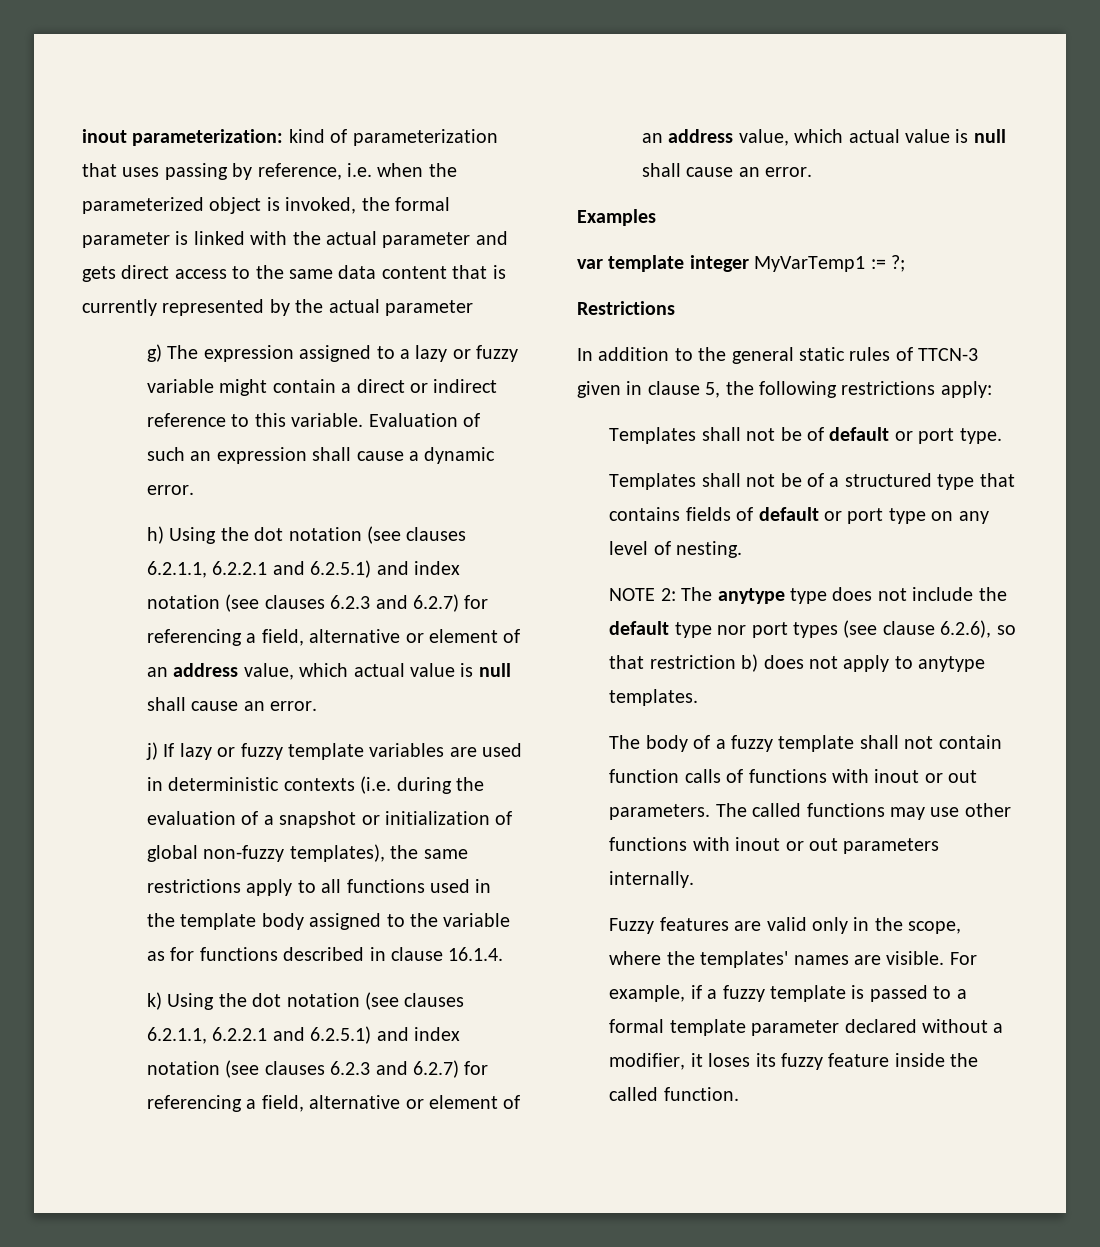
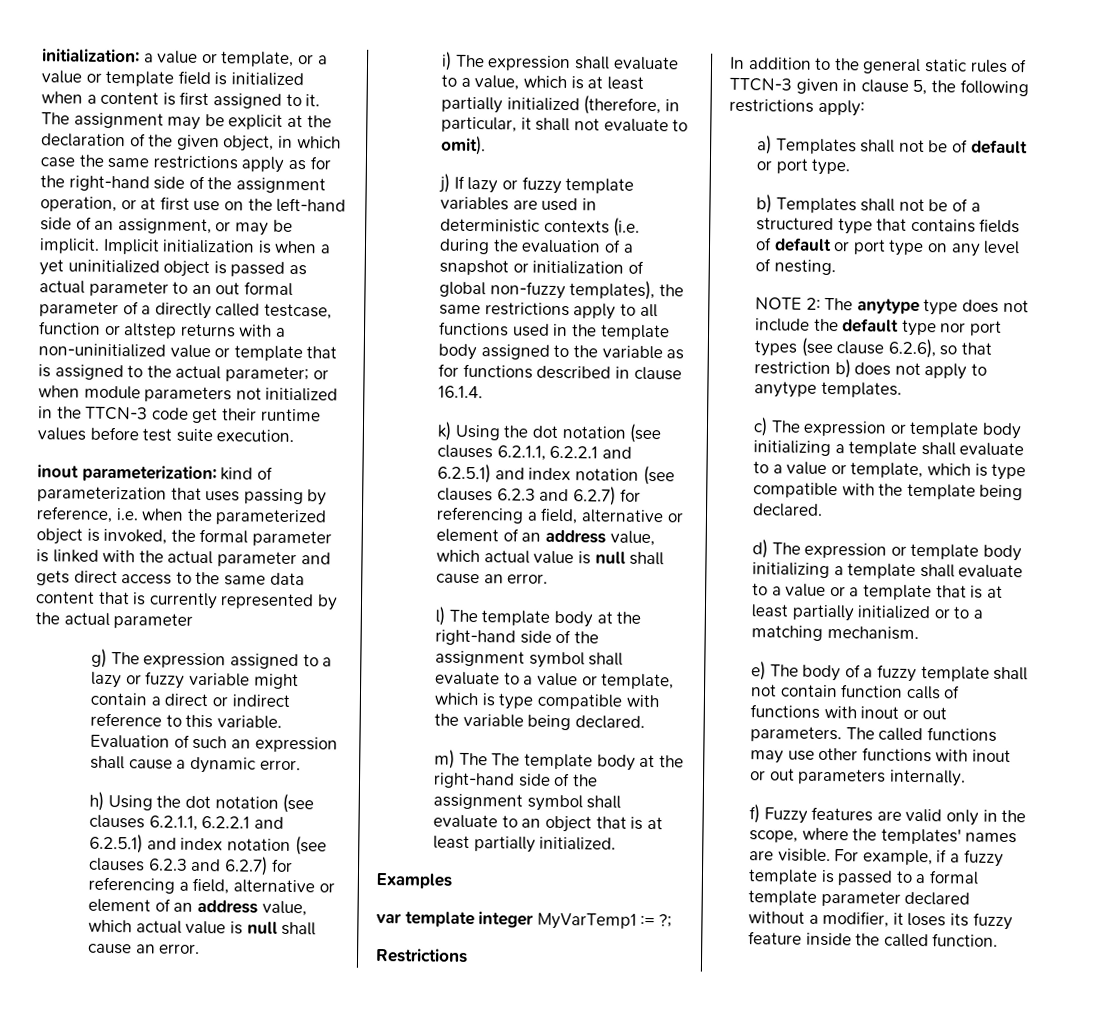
+ initialization: a value or template, or a value or template field is initialized when a content is first assigned to it. The assignment may be explicit at the declaration of the given object, in which case the same restrictions apply as for the right-hand side of the assignment operation, or at first use on the left-hand side of an assignment, or may be implicit. Implicit initialization is when a yet uninitialized object is passed as actual parameter to an out formal parameter of a directly called testcase, function or altstep returns with a non-uninitialized value or template that is assigned to the actual parameter; or when module parameters not initialized in the TTCN-3 code get their runtime values before test suite execution.
+ i) The expression shall evaluate to a value, which is at least partially initialized (therefore, in particular, it shall not evaluate to omit).
+ l) The template body at the right-hand side of the assignment symbol shall evaluate to a value or template, which is type compatible with the variable being declared.
+ m) The The template body at the right-hand side of the assignment symbol shall evaluate to an object that is at least partially initialized.
- Templates shall not be of default or port type.
+ a) Templates shall not be of default or port type.
- Templates shall not be of a structured type that contains fields of default or port type on any level of nesting.
+ b) Templates shall not be of a structured type that contains fields of default or port type on any level of nesting.
- The body of a fuzzy template shall not contain function calls of functions with inout or out parameters.
+ c) The expression or template body initializing a template shall evaluate to a value or template, which is type compatible with the template being declared.
+ d) The expression or template body initializing a template shall evaluate to a value or a template that is at least partially initialized or to a matching mechanism.
+ e) The body of a fuzzy template shall not contain function calls of functions with inout or out parameters.
- Fuzzy features are valid only in the scope, where the templates' names are visible.
+ f) Fuzzy features are valid only in the scope, where the templates' names are visible.

